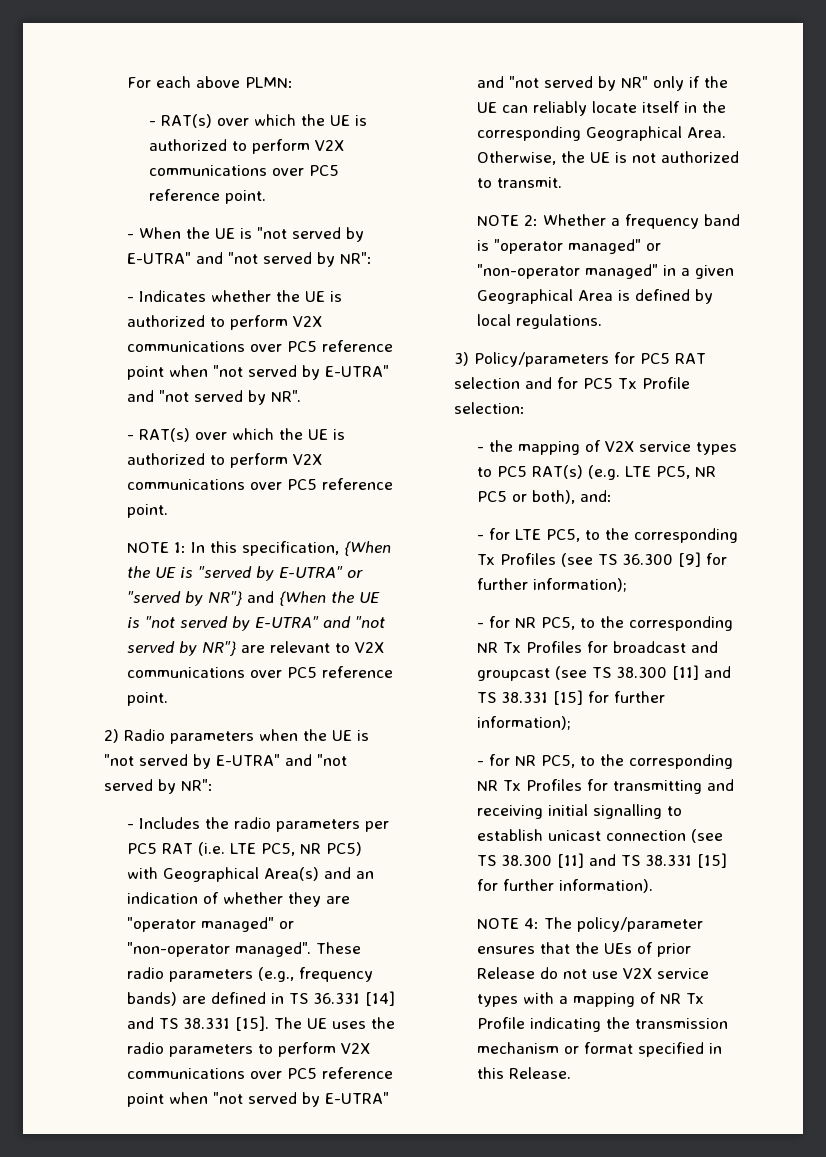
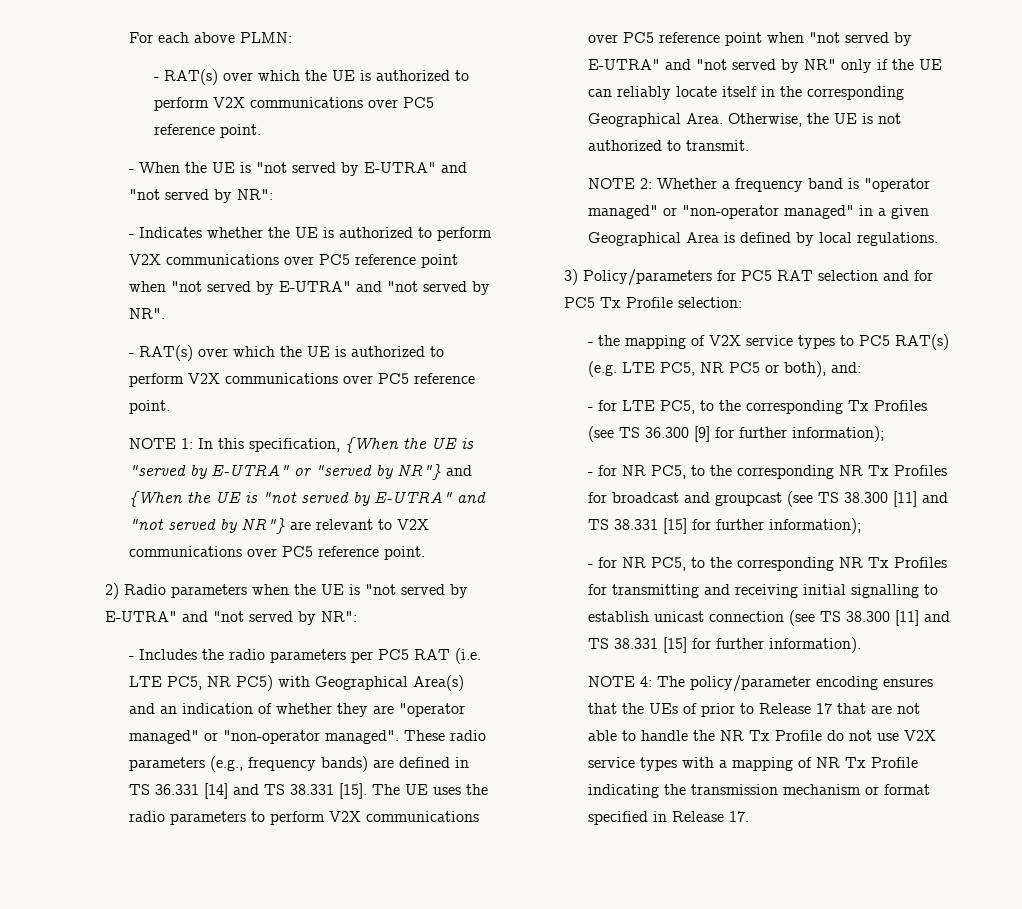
- NOTE 4: The policy/parameter ensures that the UEs of prior Release do not use V2X service types with a mapping of NR Tx Profile indicating the transmission mechanism or format specified in this Release.
+ NOTE 4: The policy/parameter encoding ensures that the UEs of prior to Release 17 that are not able to handle the NR Tx Profile do not use V2X service types with a mapping of NR Tx Profile indicating the transmission mechanism or format specified in Release 17.

